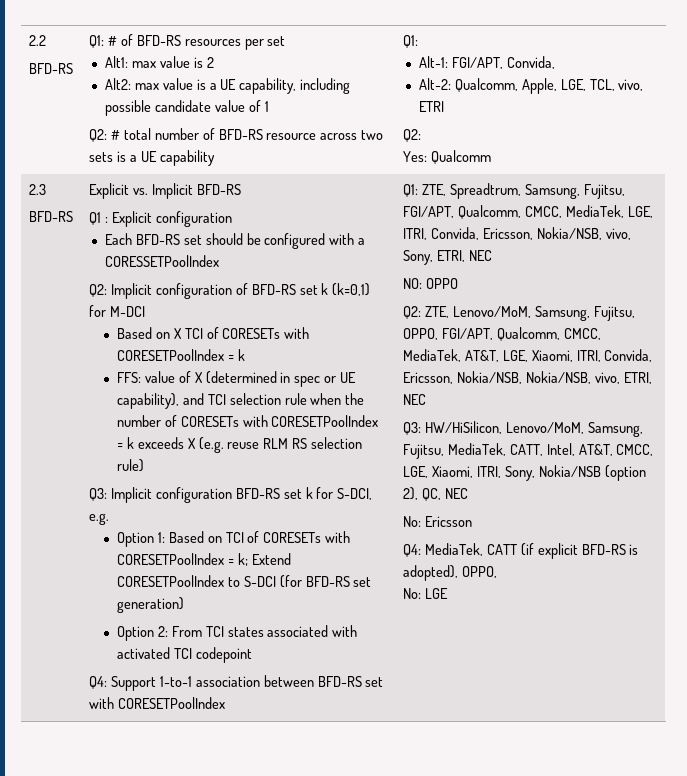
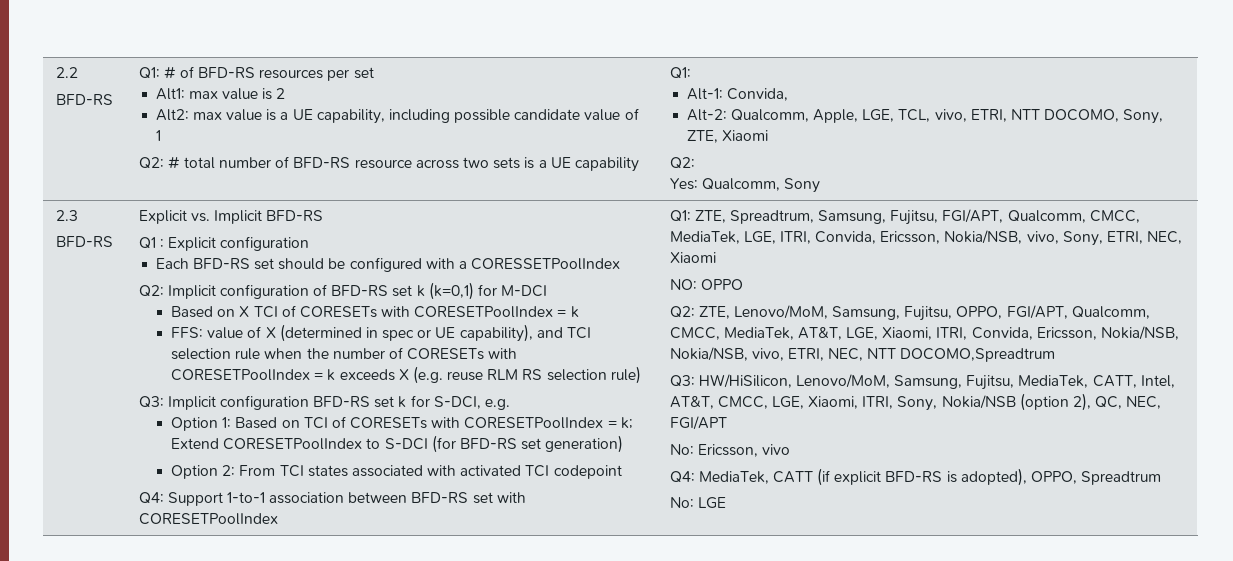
- Alt-1: FGI/APT, Convida,
+ Alt-1: Convida,
- Alt-2: Qualcomm, Apple, LGE, TCL, vivo, ETRI
+ Alt-2: Qualcomm, Apple, LGE, TCL, vivo, ETRI, NTT DOCOMO, Sony, ZTE, Xiaomi
- Yes: Qualcomm
+ Yes: Qualcomm, Sony
- Q1: ZTE, Spreadtrum, Samsung, Fujitsu, FGI/APT, Qualcomm, CMCC, MediaTek, LGE, ITRI, Convida, Ericsson, Nokia/NSB, vivo, Sony, ETRI, NEC
+ Q1: ZTE, Spreadtrum, Samsung, Fujitsu, FGI/APT, Qualcomm, CMCC, MediaTek, LGE, ITRI, Convida, Ericsson, Nokia/NSB, vivo, Sony, ETRI, NEC, Xiaomi
- Q2: ZTE, Lenovo/MoM, Samsung, Fujitsu, OPPO, FGI/APT, Qualcomm, CMCC, MediaTek, AT&T, LGE, Xiaomi, ITRI, Convida, Ericsson, Nokia/NSB, Nokia/NSB, vivo, ETRI, NEC
+ Q2: ZTE, Lenovo/MoM, Samsung, Fujitsu, OPPO, FGI/APT, Qualcomm, CMCC, MediaTek, AT&T, LGE, Xiaomi, ITRI, Convida, Ericsson, Nokia/NSB, Nokia/NSB, vivo, ETRI, NEC, NTT DOCOMO,Spreadtrum
- Q3: HW/HiSilicon, Lenovo/MoM, Samsung, Fujitsu, MediaTek, CATT, Intel, AT&T, CMCC, LGE, Xiaomi, ITRI, Sony, Nokia/NSB (option 2), QC, NEC
- No: Ericsson
+ Q3: HW/HiSilicon, Lenovo/MoM, Samsung, Fujitsu, MediaTek, CATT, Intel, AT&T, CMCC, LGE, Xiaomi, ITRI, Sony, Nokia/NSB (option 2), QC, NEC, FGI/APT
+ No: Ericsson, vivo
- Q4: MediaTek, CATT (if explicit BFD-RS is adopted), OPPO,
+ Q4: MediaTek, CATT (if explicit BFD-RS is adopted), OPPO, Spreadtrum

